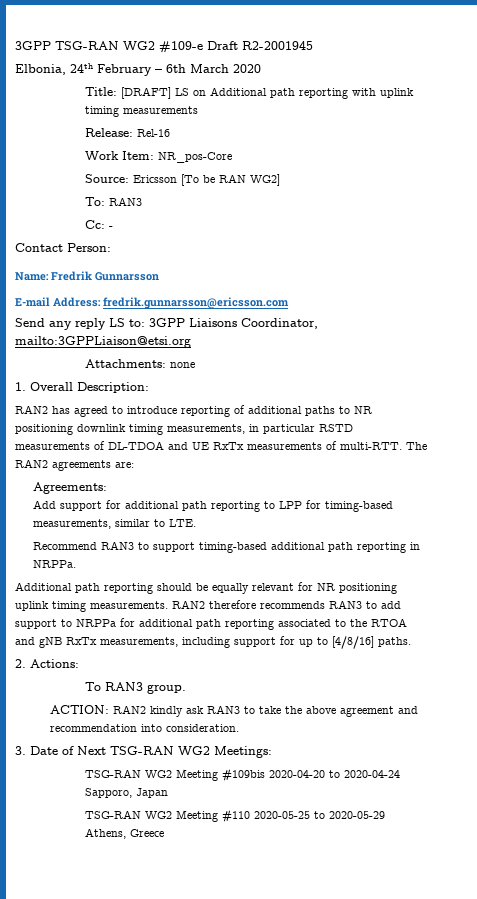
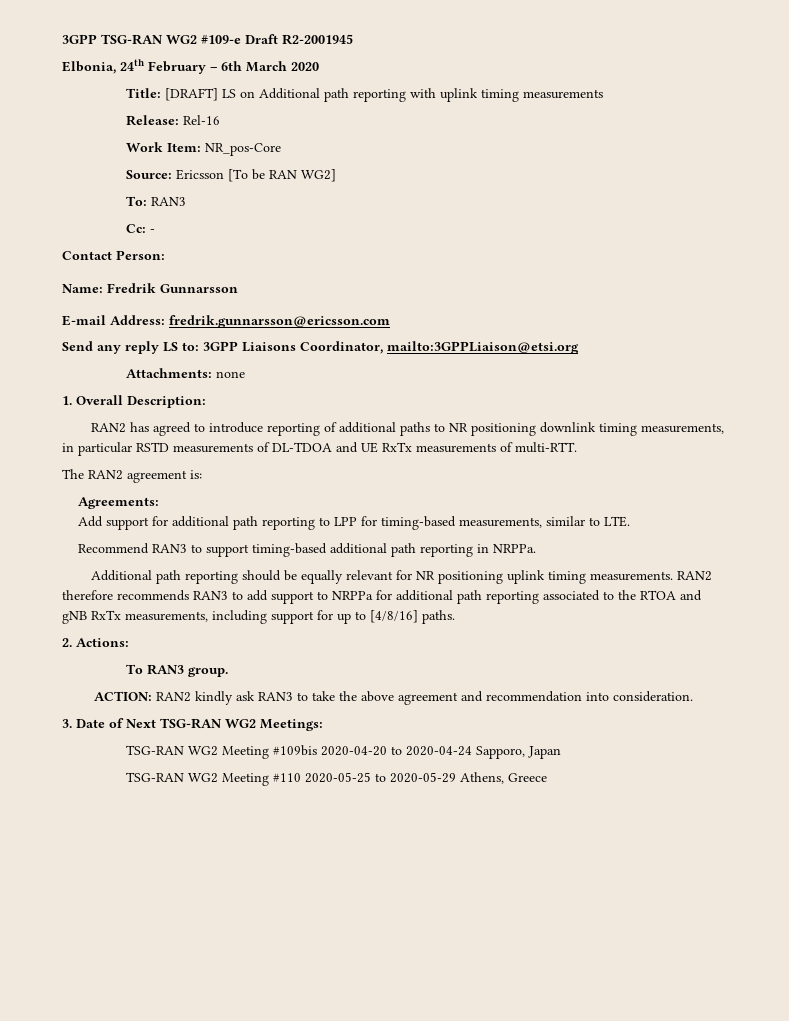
- RAN2 has agreed to introduce reporting of additional paths to NR positioning downlink timing measurements, in particular RSTD measurements of DL-TDOA and UE RxTx measurements of multi-RTT. The RAN2 agreements are:
+ RAN2 has agreed to introduce reporting of additional paths to NR positioning downlink timing measurements, in particular RSTD measurements of DL-TDOA and UE RxTx measurements of multi-RTT.
+ The RAN2 agreement is:

